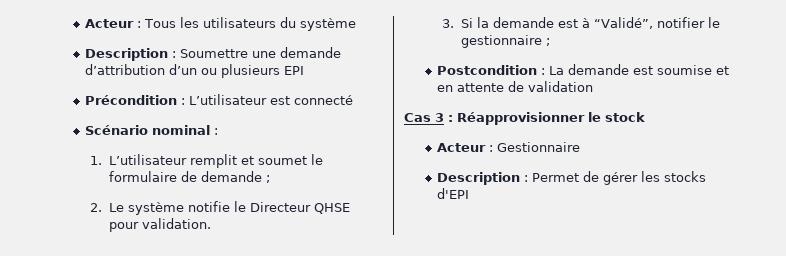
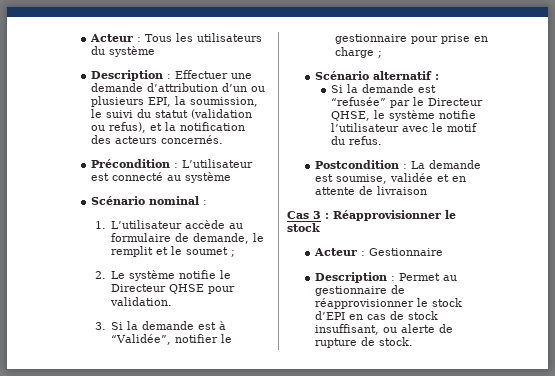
- Description : Soumettre une demande d’attribution d’un ou plusieurs EPI
+ Description : Effectuer une demande d’attribution d’un ou plusieurs EPI, la soumission, le suivi du statut (validation ou refus), et la notification des acteurs concernés.
- Précondition : L’utilisateur est connecté
+ Précondition : L’utilisateur est connecté au système
- 1. L’utilisateur remplit et soumet le formulaire de demande ;
+ 1. L’utilisateur accède au formulaire de demande, le remplit et le soumet ;
- 3. Si la demande est à “Validé”, notifier le gestionnaire ;
+ 3. Si la demande est à “Validée”, notifier le gestionnaire pour prise en charge ;
+ Scénario alternatif :
+ Si la demande est “refusée” par le Directeur QHSE, le système notifie l’utilisateur avec le motif du refus.
- Postcondition : La demande est soumise et en attente de validation
+ Postcondition : La demande est soumise, validée et en attente de livraison
- Description : Permet de gérer les stocks d'EPI
+ Description : Permet au gestionnaire de réapprovisionner le stock d’EPI en cas de stock insuffisant, ou alerte de rupture de stock.

